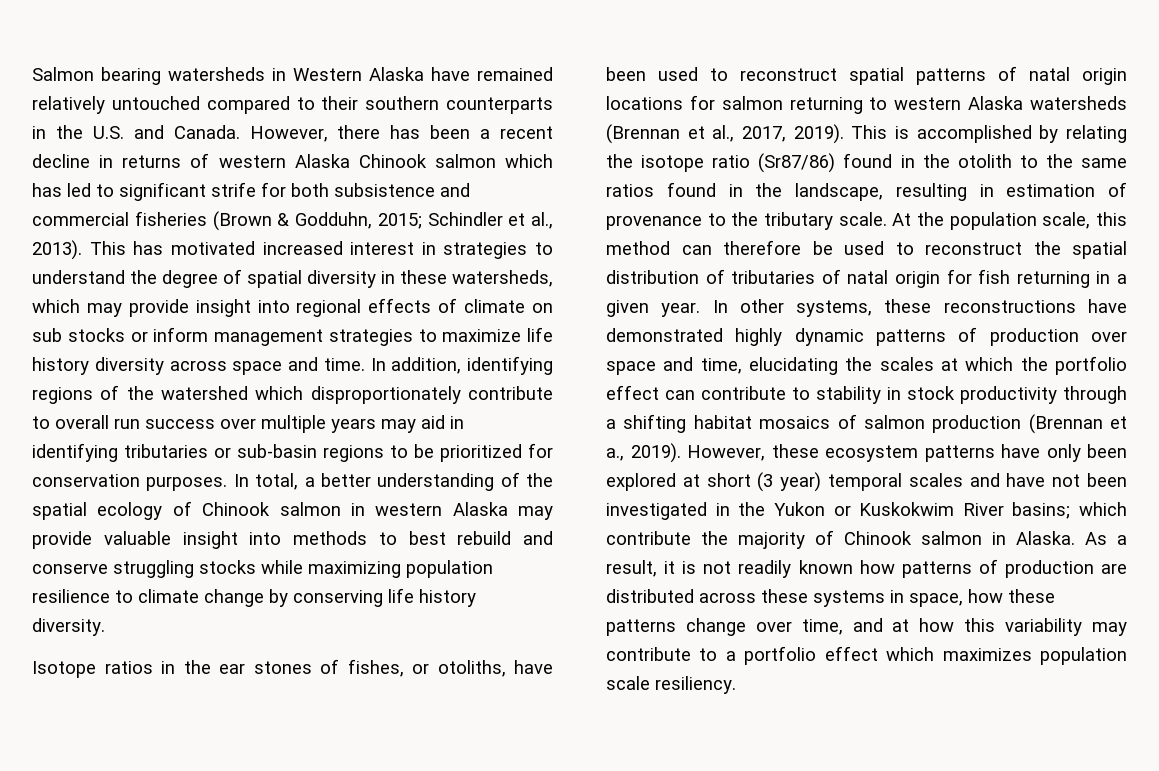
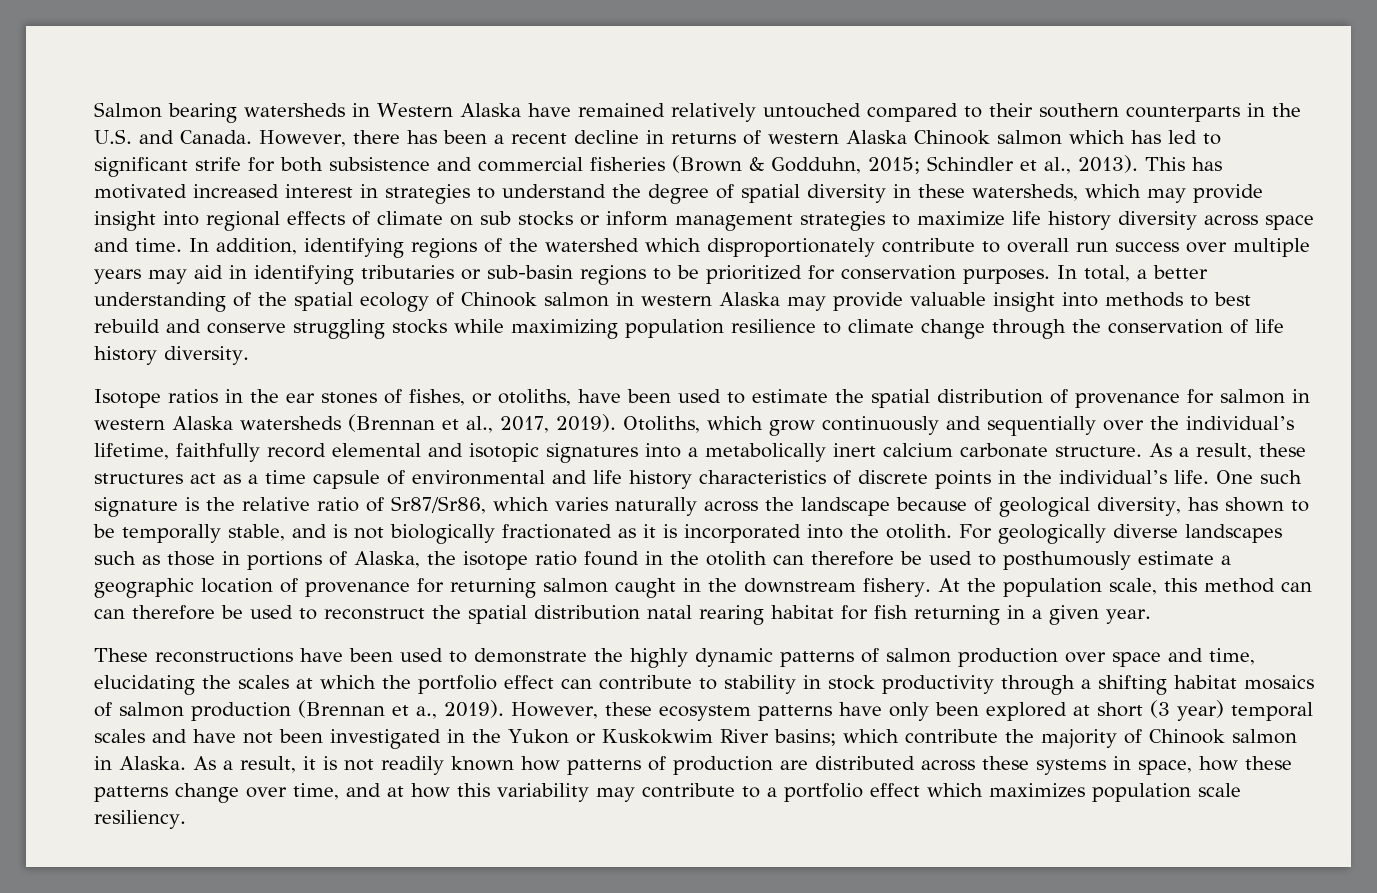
- In total, a better understanding of the spatial ecology of Chinook salmon in western Alaska may provide valuable insight into methods to best rebuild and conserve struggling stocks while maximizing population resilience to climate change by conserving life history diversity.
+ In total, a better understanding of the spatial ecology of Chinook salmon in western Alaska may provide valuable insight into methods to best rebuild and conserve struggling stocks while maximizing population resilience to climate change through the conservation of life history diversity.
- Isotope ratios in the ear stones of fishes, or otoliths, have been used to reconstruct spatial patterns of natal origin locations for salmon returning to western Alaska watersheds (Brennan et al., 2017, 2019).
+ Isotope ratios in the ear stones of fishes, or otoliths, have been used to estimate the spatial distribution of provenance for salmon in western Alaska watersheds (Brennan et al., 2017, 2019).
- This is accomplished by relating the isotope ratio (Sr87/86) found in the otolith to the same ratios found in the landscape, resulting in estimation of provenance to the tributary scale.
+ Otoliths, which grow continuously and sequentially over the individual’s lifetime, faithfully record elemental and isotopic signatures into a metabolically inert calcium carbonate structure. As a result, these structures act as a time capsule of environmental and life history characteristics of discrete points in the individual’s life. One such signature is the relative ratio of Sr87/Sr86, which varies naturally across the landscape because of geological diversity, has shown to be temporally stable, and is not biologically fractionated as it is incorporated into the otolith. For geologically diverse landscapes such as those in portions of Alaska, the isotope ratio found in the otolith can therefore be used to posthumously estimate a geographic location of provenance for returning salmon caught in the downstream fishery.
- At the population scale, this method can therefore be used to reconstruct the spatial distribution of tributaries of natal origin for fish returning in a given year. In other systems, these reconstructions have demonstrated highly dynamic patterns of production over space and time, elucidating the scales at which the portfolio effect can contribute to stability in stock productivity through a shifting habitat mosaics of salmon production (Brennan et a., 2019).
+ At the population scale, this method can can therefore be used to reconstruct the spatial distribution natal rearing habitat for fish returning in a given year.
+ These reconstructions have been used to demonstrate the highly dynamic patterns of salmon production over space and time, elucidating the scales at which the portfolio effect can contribute to stability in stock productivity through a shifting habitat mosaics of salmon production (Brennan et a., 2019).

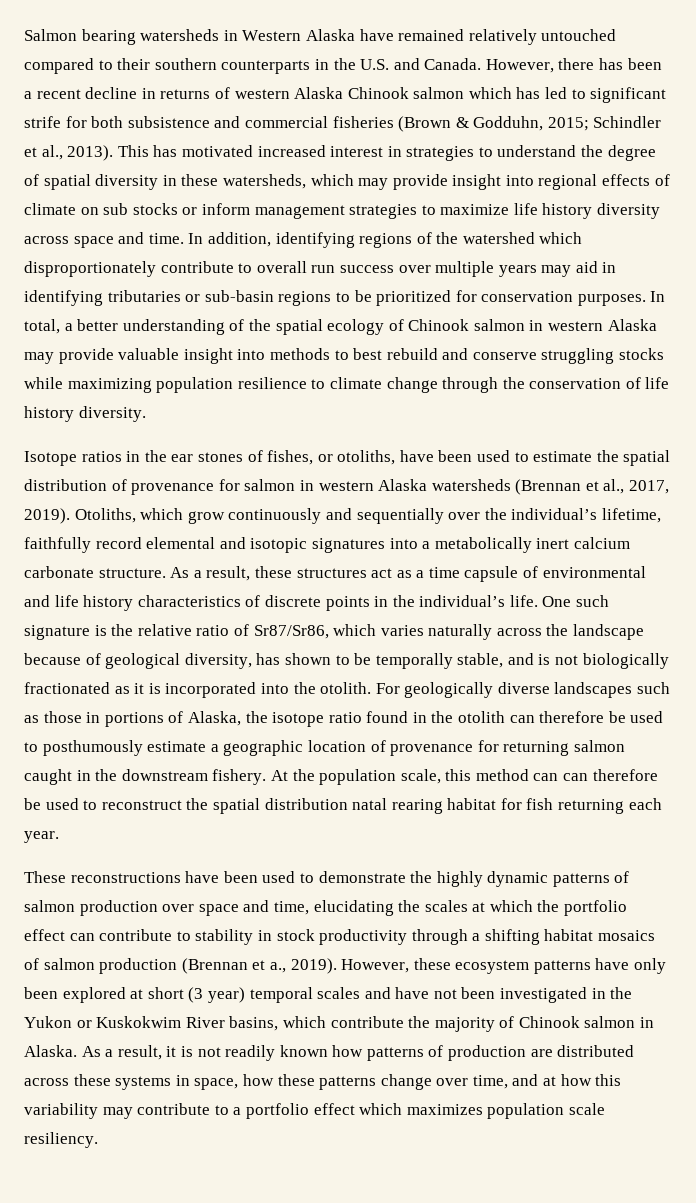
- At the population scale, this method can can therefore be used to reconstruct the spatial distribution natal rearing habitat for fish returning in a given year.
+ At the population scale, this method can can therefore be used to reconstruct the spatial distribution natal rearing habitat for fish returning each year.
- However, these ecosystem patterns have only been explored at short (3 year) temporal scales and have not been investigated in the Yukon or Kuskokwim River basins; which contribute the majority of Chinook salmon in Alaska.
+ However, these ecosystem patterns have only been explored at short (3 year) temporal scales and have not been investigated in the Yukon or Kuskokwim River basins, which contribute the majority of Chinook salmon in Alaska.

